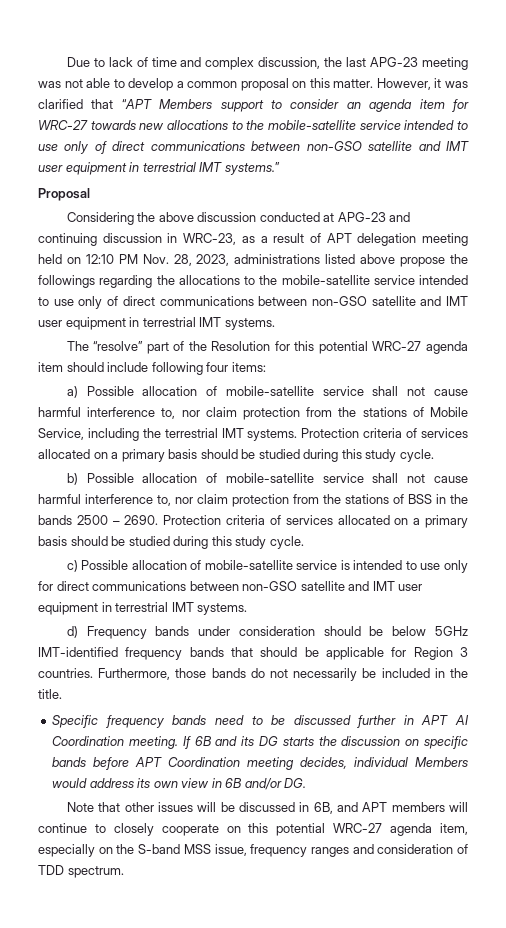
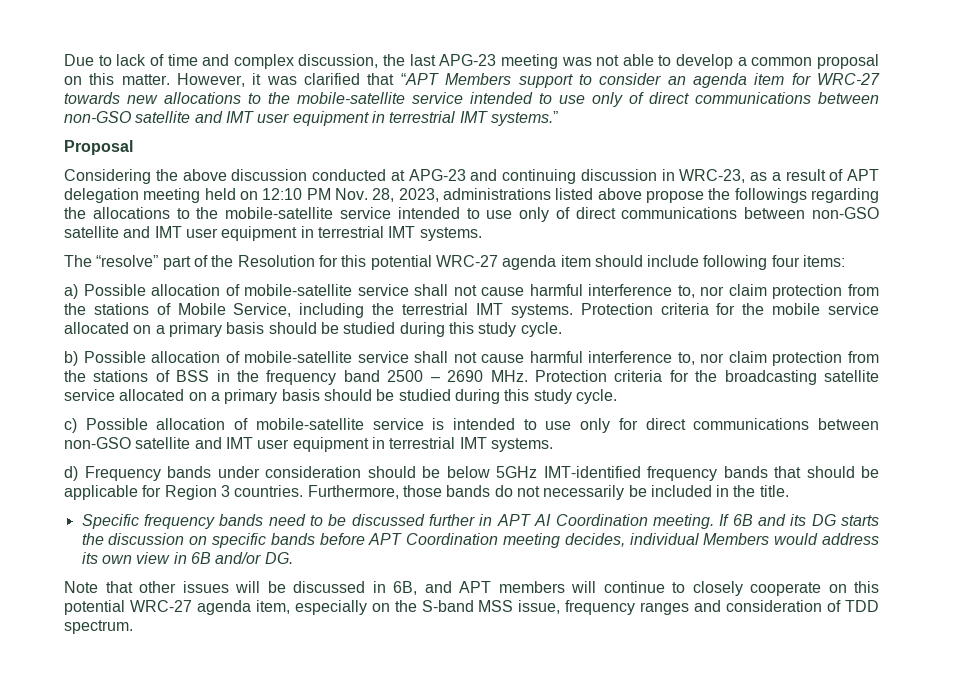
- a) Possible allocation of mobile-satellite service shall not cause harmful interference to, nor claim protection from the stations of Mobile Service, including the terrestrial IMT systems. Protection criteria of services allocated on a primary basis should be studied during this study cycle.
+ a) Possible allocation of mobile-satellite service shall not cause harmful interference to, nor claim protection from the stations of Mobile Service, including the terrestrial IMT systems. Protection criteria for the mobile service allocated on a primary basis should be studied during this study cycle.
- b) Possible allocation of mobile-satellite service shall not cause harmful interference to, nor claim protection from the stations of BSS in the bands 2500 – 2690. Protection criteria of services allocated on a primary basis should be studied during this study cycle.
+ b) Possible allocation of mobile-satellite service shall not cause harmful interference to, nor claim protection from the stations of BSS in the frequency band 2500 – 2690 MHz. Protection criteria for the broadcasting satellite service allocated on a primary basis should be studied during this study cycle.

